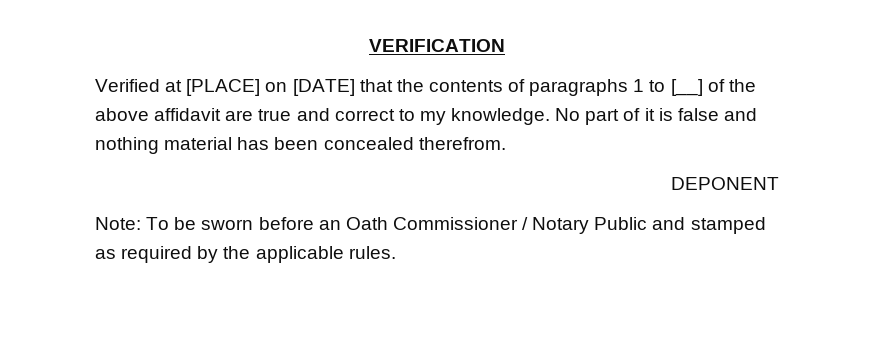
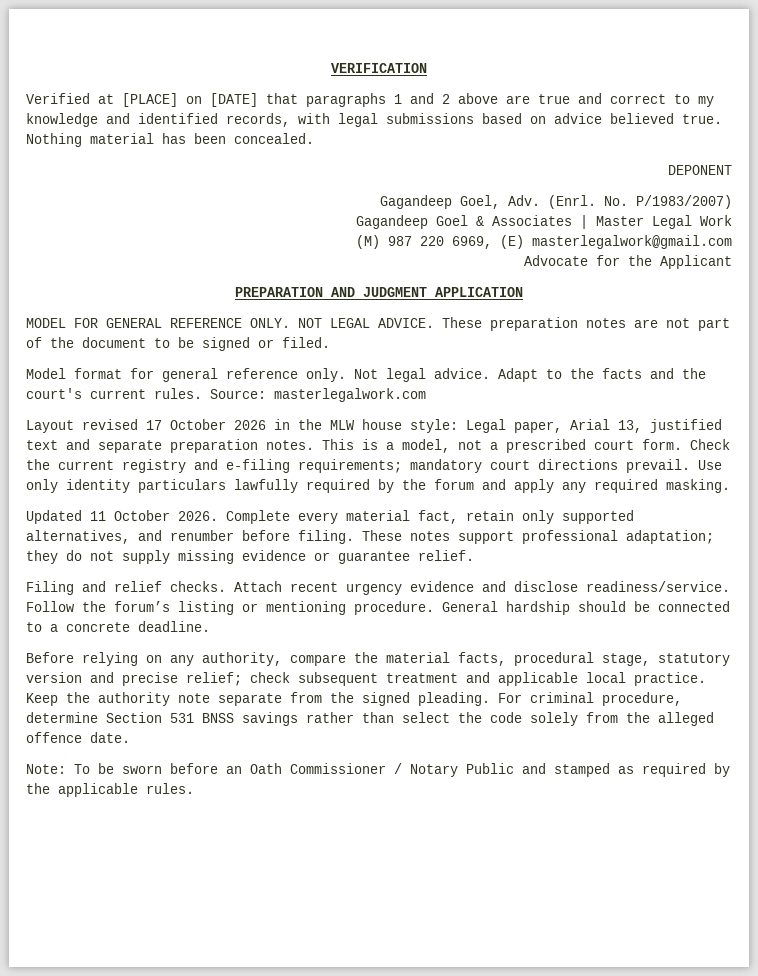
- Verified at [PLACE] on [DATE] that the contents of paragraphs 1 to [__] of the above affidavit are true and correct to my knowledge. No part of it is false and nothing material has been concealed therefrom.
+ Verified at [PLACE] on [DATE] that paragraphs 1 and 2 above are true and correct to my knowledge and identified records, with legal submissions based on advice believed true. Nothing material has been concealed.
+ Gagandeep Goel, Adv. (Enrl. No. P/1983/2007)
+ Gagandeep Goel & Associates | Master Legal Work
+ (M) 987 220 6969, (E) masterlegalwork@gmail.com
+ Advocate for the Applicant
+ PREPARATION AND JUDGMENT APPLICATION
+ MODEL FOR GENERAL REFERENCE ONLY. NOT LEGAL ADVICE. These preparation notes are not part of the document to be signed or filed.
+ Model format for general reference only. Not legal advice. Adapt to the facts and the court's current rules. Source: masterlegalwork.com
+ Layout revised 17 October 2026 in the MLW house style: Legal paper, Arial 13, justified text and separate preparation notes. This is a model, not a prescribed court form. Check the current registry and e-filing requirements; mandatory court directions prevail. Use only identity particulars lawfully required by the forum and apply any required masking.
+ Updated 11 October 2026. Complete every material fact, retain only supported alternatives, and renumber before filing. These notes support professional adaptation; they do not supply missing evidence or guarantee relief.
+ Filing and relief checks. Attach recent urgency evidence and disclose readiness/service. Follow the forum’s listing or mentioning procedure. General hardship should be connected to a concrete deadline.
+ Before relying on any authority, compare the material facts, procedural stage, statutory version and precise relief; check subsequent treatment and applicable local practice. Keep the authority note separate from the signed pleading. For criminal procedure, determine Section 531 BNSS savings rather than select the code solely from the alleged offence date.

